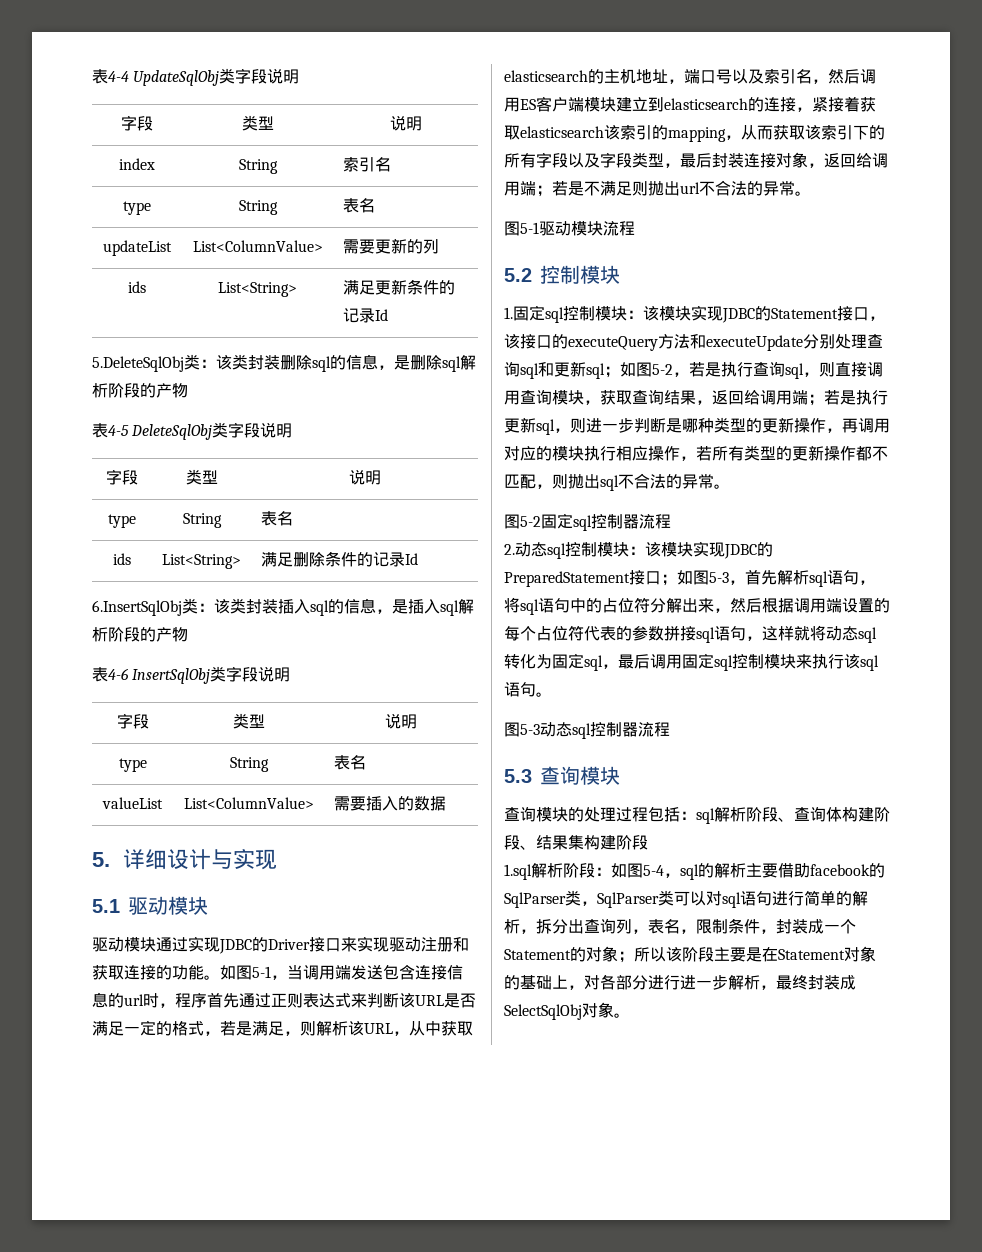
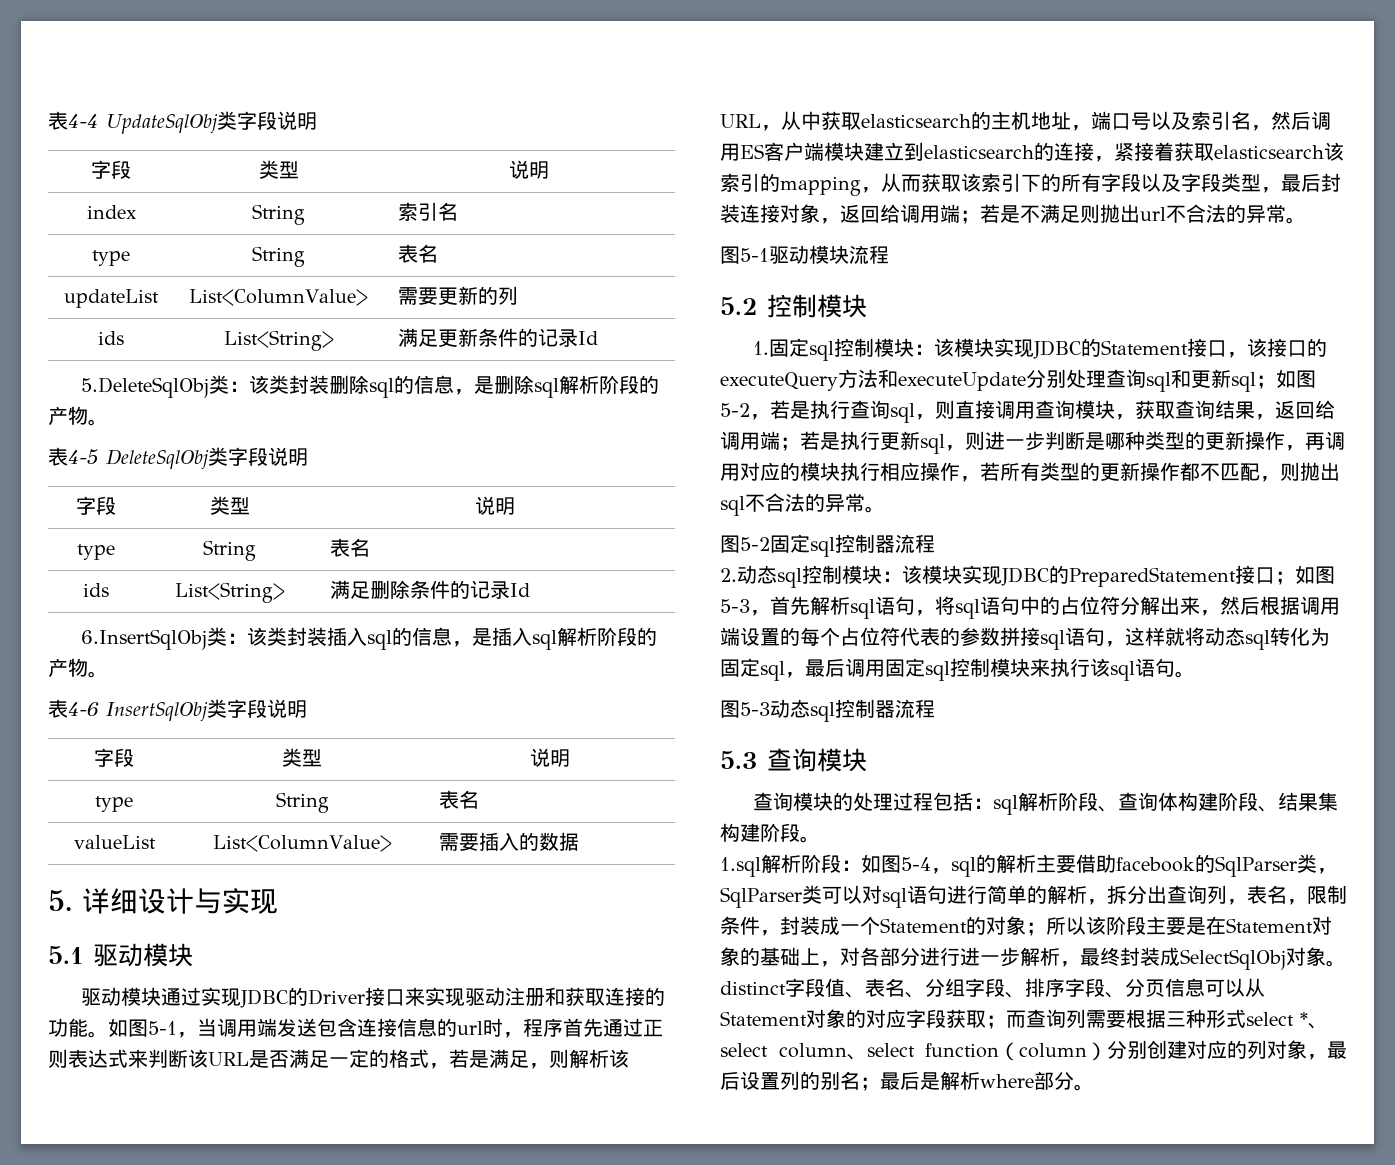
- 5.DeleteSqlObj类：该类封装删除sql的信息，是删除sql解析阶段的产物
+ 5.DeleteSqlObj类：该类封装删除sql的信息，是删除sql解析阶段的产物。
- 6.InsertSqlObj类：该类封装插入sql的信息，是插入sql解析阶段的产物
+ 6.InsertSqlObj类：该类封装插入sql的信息，是插入sql解析阶段的产物。
- 查询模块的处理过程包括：sql解析阶段、查询体构建阶段、结果集构建阶段
+ 查询模块的处理过程包括：sql解析阶段、查询体构建阶段、结果集构建阶段。
- 1.sql解析阶段：如图5-4，sql的解析主要借助facebook的SqlParser类，SqlParser类可以对sql语句进行简单的解析，拆分出查询列，表名，限制条件，封装成一个Statement的对象；所以该阶段主要是在Statement对象的基础上，对各部分进行进一步解析，最终封装成SelectSqlObj对象。
+ 1.sql解析阶段：如图5-4，sql的解析主要借助facebook的SqlParser类，SqlParser类可以对sql语句进行简单的解析，拆分出查询列，表名，限制条件，封装成一个Statement的对象；所以该阶段主要是在Statement对象的基础上，对各部分进行进一步解析，最终封装成SelectSqlObj对象。distinct字段值、表名、分组字段、排序字段、分页信息可以从Statement对象的对应字段获取；而查询列需要根据三种形式select *、select column、select function（column）分别创建对应的列对象，最后设置列的别名；最后是解析where部分。

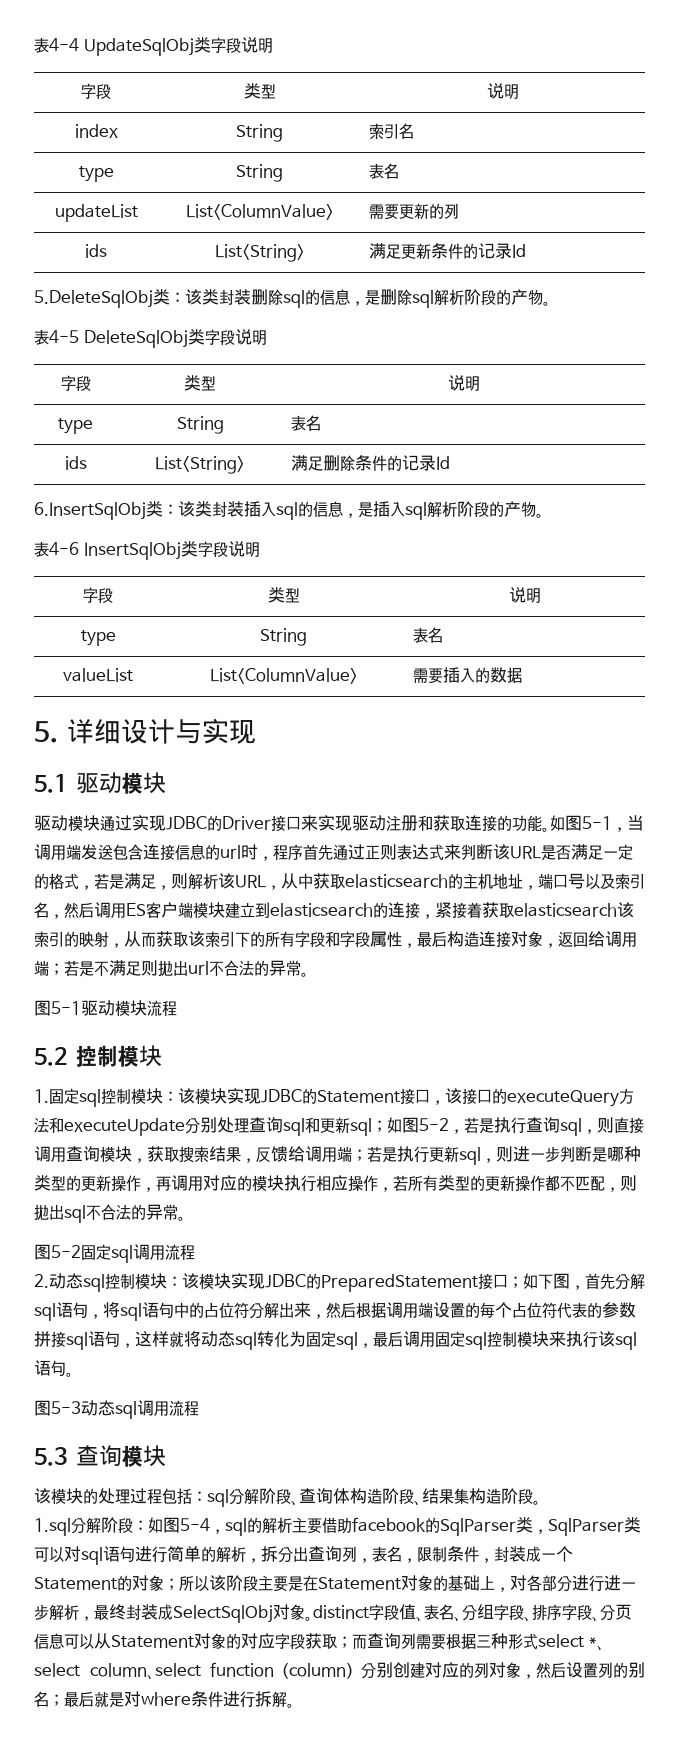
- 如图5-1，当调用端发送包含连接信息的url时，程序首先通过正则表达式来判断该URL是否满足一定的格式，若是满足，则解析该URL，从中获取elasticsearch的主机地址，端口号以及索引名，然后调用ES客户端模块建立到elasticsearch的连接，紧接着获取elasticsearch该索引的mapping，从而获取该索引下的所有字段以及字段类型，最后封装连接对象，返回给调用端；
+ 如图5-1，当调用端发送包含连接信息的url时，程序首先通过正则表达式来判断该URL是否满足一定的格式，若是满足，则解析该URL，从中获取elasticsearch的主机地址，端口号以及索引名，然后调用ES客户端模块建立到elasticsearch的连接，紧接着获取elasticsearch该索引的映射，从而获取该索引下的所有字段和字段属性，最后构造连接对象，返回给调用端；
- 如图5-2，若是执行查询sql，则直接调用查询模块，获取查询结果，返回给调用端；
+ 如图5-2，若是执行查询sql，则直接调用查询模块，获取搜索结果，反馈给调用端；
- 图5-2固定sql控制器流程
+ 图5-2固定sql调用流程
- 2.动态sql控制模块：该模块实现JDBC的PreparedStatement接口；如图5-3，首先解析sql语句，将sql语句中的占位符分解出来，然后根据调用端设置的每个占位符代表的参数拼接sql语句，这样就将动态sql转化为固定sql，最后调用固定sql控制模块来执行该sql语句。
+ 2.动态sql控制模块：该模块实现JDBC的PreparedStatement接口；如下图，首先分解sql语句，将sql语句中的占位符分解出来，然后根据调用端设置的每个占位符代表的参数拼接sql语句，这样就将动态sql转化为固定sql，最后调用固定sql控制模块来执行该sql语句。
- 图5-3动态sql控制器流程
+ 图5-3动态sql调用流程
- 查询模块的处理过程包括：sql解析阶段、查询体构建阶段、结果集构建阶段。
+ 该模块的处理过程包括：sql分解阶段、查询体构造阶段、结果集构造阶段。
- 1.sql解析阶段：
+ 1.sql分解阶段：
- 而查询列需要根据三种形式select *、select column、select function（column）分别创建对应的列对象，最后设置列的别名；
+ 而查询列需要根据三种形式select *、select column、select function（column）分别创建对应的列对象，然后设置列的别名；
- 最后是解析where部分。
+ 最后就是对where条件进行拆解。

